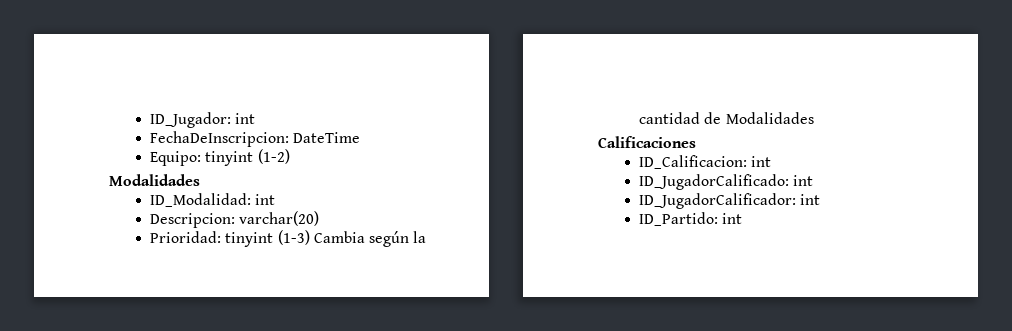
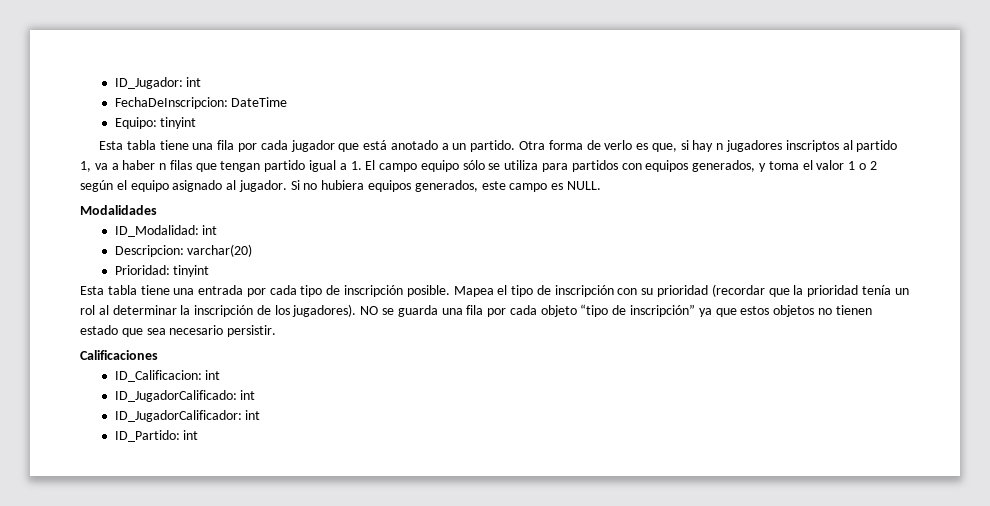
- Equipo: tinyint (1-2)
+ Equipo: tinyint
+ Esta tabla tiene una fila por cada jugador que está anotado a un partido. Otra forma de verlo es que, si hay n jugadores inscriptos al partido 1, va a haber n filas que tengan partido igual a 1. El campo equipo sólo se utiliza para partidos con equipos generados, y toma el valor 1 o 2 según el equipo asignado al jugador. Si no hubiera equipos generados, este campo es NULL.
- Prioridad: tinyint (1-3) Cambia según la cantidad de Modalidades
+ Prioridad: tinyint
+ Esta tabla tiene una entrada por cada tipo de inscripción posible. Mapea el tipo de inscripción con su prioridad (recordar que la prioridad tenía un rol al determinar la inscripción de los jugadores). NO se guarda una fila por cada objeto “tipo de inscripción” ya que estos objetos no tienen estado que sea necesario persistir.

